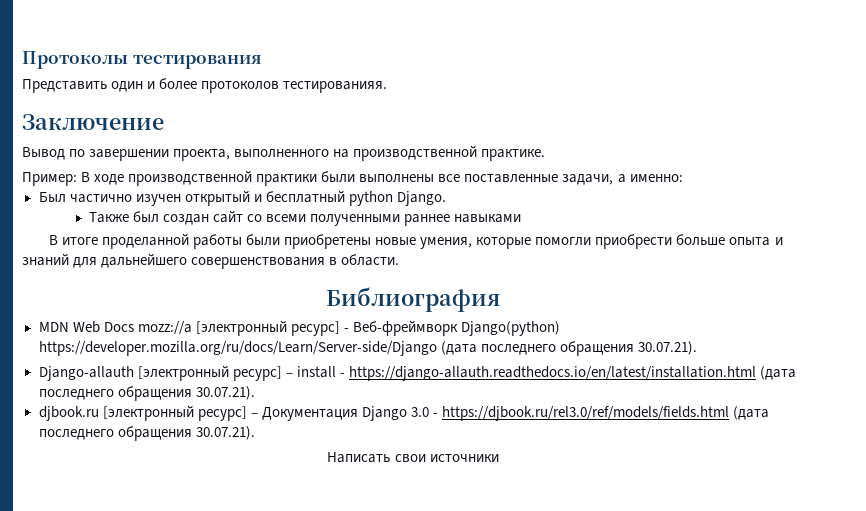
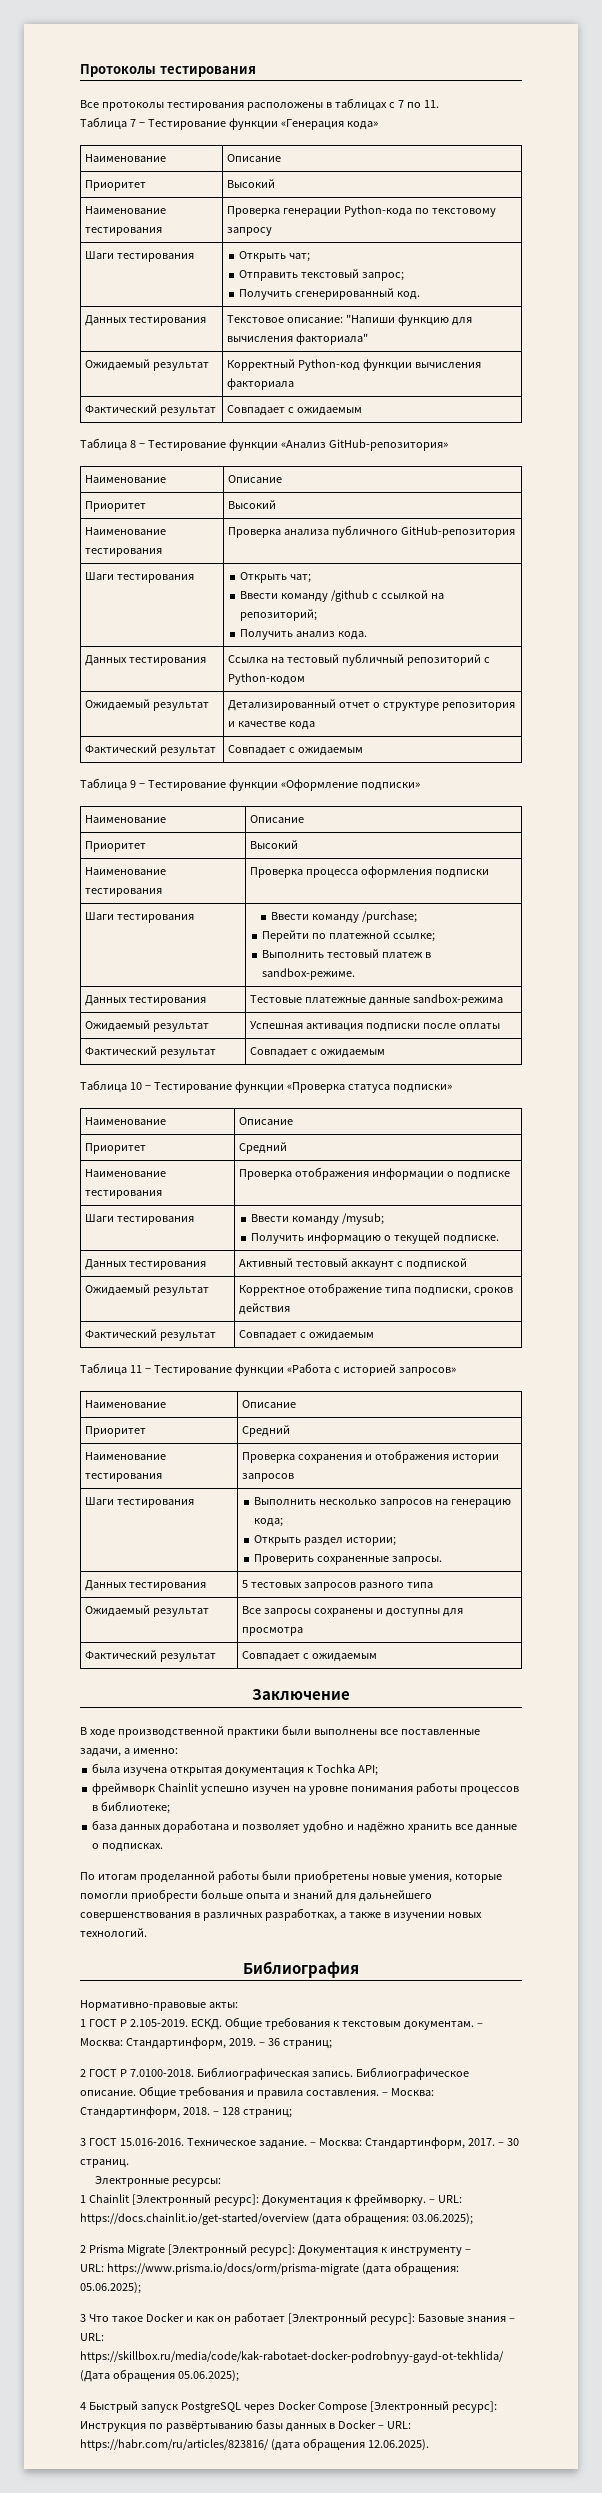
- Представить один и более протоколов тестированияя.
+ Все протоколы тестирования расположены в таблицах с 7 по 11.
+ Таблица 7 − Тестирование функции «Генерация кода»
+ Наименование | Описание
+ Приоритет | Высокий
+ Наименование тестирования | Проверка генерации Python-кода по текстовому запросу
+ Шаги тестирования | Открыть чат;
+ Отправить текстовый запрос;
+ Получить сгенерированный код.
+ Данных тестирования | Текстовое описание: "Напиши функцию для вычисления факториала"
+ Ожидаемый результат | Корректный Python-код функции вычисления факториала
+ Фактический результат | Совпадает с ожидаемым
+ Таблица 8 − Тестирование функции «Анализ GitHub-репозитория»
+ Наименование | Описание
+ Приоритет | Высокий
+ Наименование тестирования | Проверка анализа публичного GitHub-репозитория
+ Шаги тестирования | Открыть чат;
+ Ввести команду /github с ссылкой на репозиторий;
+ Получить анализ кода.
+ Данных тестирования | Ссылка на тестовый публичный репозиторий с Python-кодом
+ Ожидаемый результат | Детализированный отчет о структуре репозитория и качестве кода
+ Фактический результат | Совпадает с ожидаемым
+ Таблица 9 − Тестирование функции «Оформление подписки»
+ Наименование | Описание
+ Приоритет | Высокий
+ Наименование тестирования | Проверка процесса оформления подписки
+ Шаги тестирования | Ввести команду /purchase;
+ Перейти по платежной ссылке;
+ Выполнить тестовый платеж в sandbox-режиме.
+ Данных тестирования | Тестовые платежные данные sandbox-режима
+ Ожидаемый результат | Успешная активация подписки после оплаты
+ Фактический результат | Совпадает с ожидаемым
+ Таблица 10 − Тестирование функции «Проверка статуса подписки»
+ Наименование | Описание
+ Приоритет | Средний
+ Наименование тестирования | Проверка отображения информации о подписке
+ Шаги тестирования | Ввести команду /mysub;
+ Получить информацию о текущей подписке.
+ Данных тестирования | Активный тестовый аккаунт с подпиской
+ Ожидаемый результат | Корректное отображение типа подписки, сроков действия
+ Фактический результат | Совпадает с ожидаемым
+ Таблица 11 − Тестирование функции «Работа с историей запросов»
+ Наименование | Описание
+ Приоритет | Средний
+ Наименование тестирования | Проверка сохранения и отображения истории запросов
+ Шаги тестирования | Выполнить несколько запросов на генерацию кода;
+ Открыть раздел истории;
+ Проверить сохраненные запросы.
+ Данных тестирования | 5 тестовых запросов разного типа
+ Ожидаемый результат | Все запросы сохранены и доступны для просмотра
+ Фактический результат | Совпадает с ожидаемым
  Заключение
- Вывод по завершении проекта, выполненного на производственной практике.
- Пример: В ходе производственной практики были выполнены все поставленные задачи, а именно:
+ В ходе производственной практики были выполнены все поставленные задачи, а именно:
- Был частично изучен открытый и бесплатный python Django.
- Также был создан сайт со всеми полученными раннее навыками
- В итоге проделанной работы были приобретены новые умения, которые помогли приобрести больше опыта и знаний для дальнейшего совершенствования в области.
+ была изучена открытая документация к Tochka API;
+ фреймворк Chainlit успешно изучен на уровне понимания работы процессов в библиотеке;
+ база данных доработана и позволяет удобно и надёжно хранить все данные о подписках.
+ По итогам проделанной работы были приобретены новые умения, которые помогли приобрести больше опыта и знаний для дальнейшего совершенствования в различных разработках, а также в изучении новых технологий.
  Библиография
- MDN Web Docs mozz://a [электронный ресурс] - Веб-фреймворк Django(python) https://developer.mozilla.org/ru/docs/Learn/Server-side/Django (дата последнего обращения 30.07.21).
- Django-allauth [электронный ресурс] – install - https://django-allauth.readthedocs.io/en/latest/installation.html (дата последнего обращения 30.07.21).
- djbook.ru [электронный ресурс] – Документация Django 3.0 - https://djbook.ru/rel3.0/ref/models/fields.html (дата последнего обращения 30.07.21).
- Написать свои источники
+ Нормативно-правовые акты:
+ 1 ГОСТ Р 2.105-2019. ЕСКД. Общие требования к текстовым документам. – Москва: Стандартинформ, 2019. – 36 страниц;
+ 2 ГОСТ Р 7.0100-2018. Библиографическая запись. Библиографическое описание. Общие требования и правила составления. – Москва: Стандартинформ, 2018. – 128 страниц;
+ 3 ГОСТ 15.016-2016. Техническое задание. – Москва: Стандартинформ, 2017. – 30 страниц.
+ Электронные ресурсы:
+ 1 Chainlit [Электронный ресурс]: Документация к фреймворку. – URL: https://docs.chainlit.io/get-started/overview (дата обращения: 03.06.2025);
+ 2 Prisma Migrate [Электронный ресурс]: Документация к инструменту –
+ URL: https://www.prisma.io/docs/orm/prisma-migrate (дата обращения: 05.06.2025);
+ 3 Что такое Docker и как он работает [Электронный ресурс]: Базовые знания – URL: https://skillbox.ru/media/code/kak-rabotaet-docker-podrobnyy-gayd-ot-tekhlida/ (Дата обращения 05.06.2025);
+ 4 Быстрый запуск PostgreSQL через Docker Compose [Электронный ресурс]: Инструкция по развёртыванию базы данных в Docker – URL: https://habr.com/ru/articles/823816/ (дата обращения 12.06.2025).

